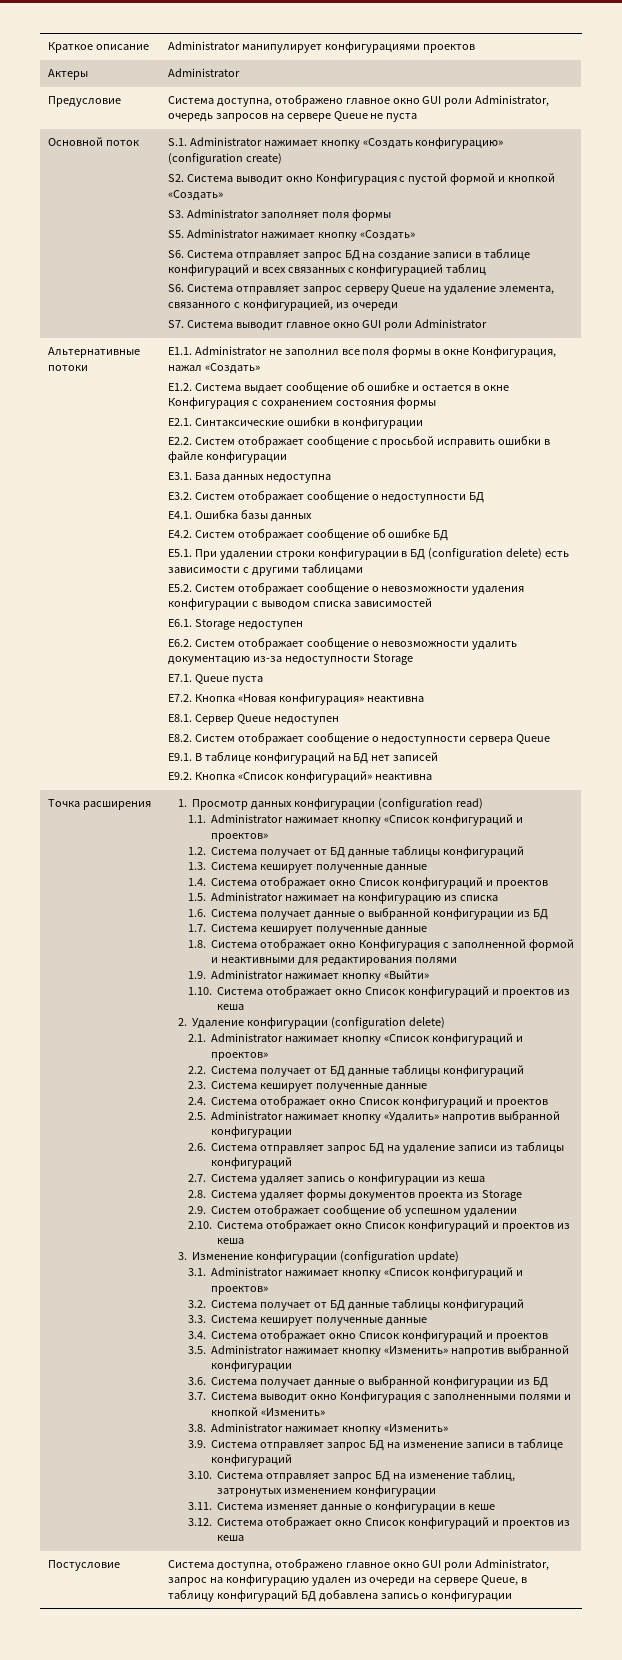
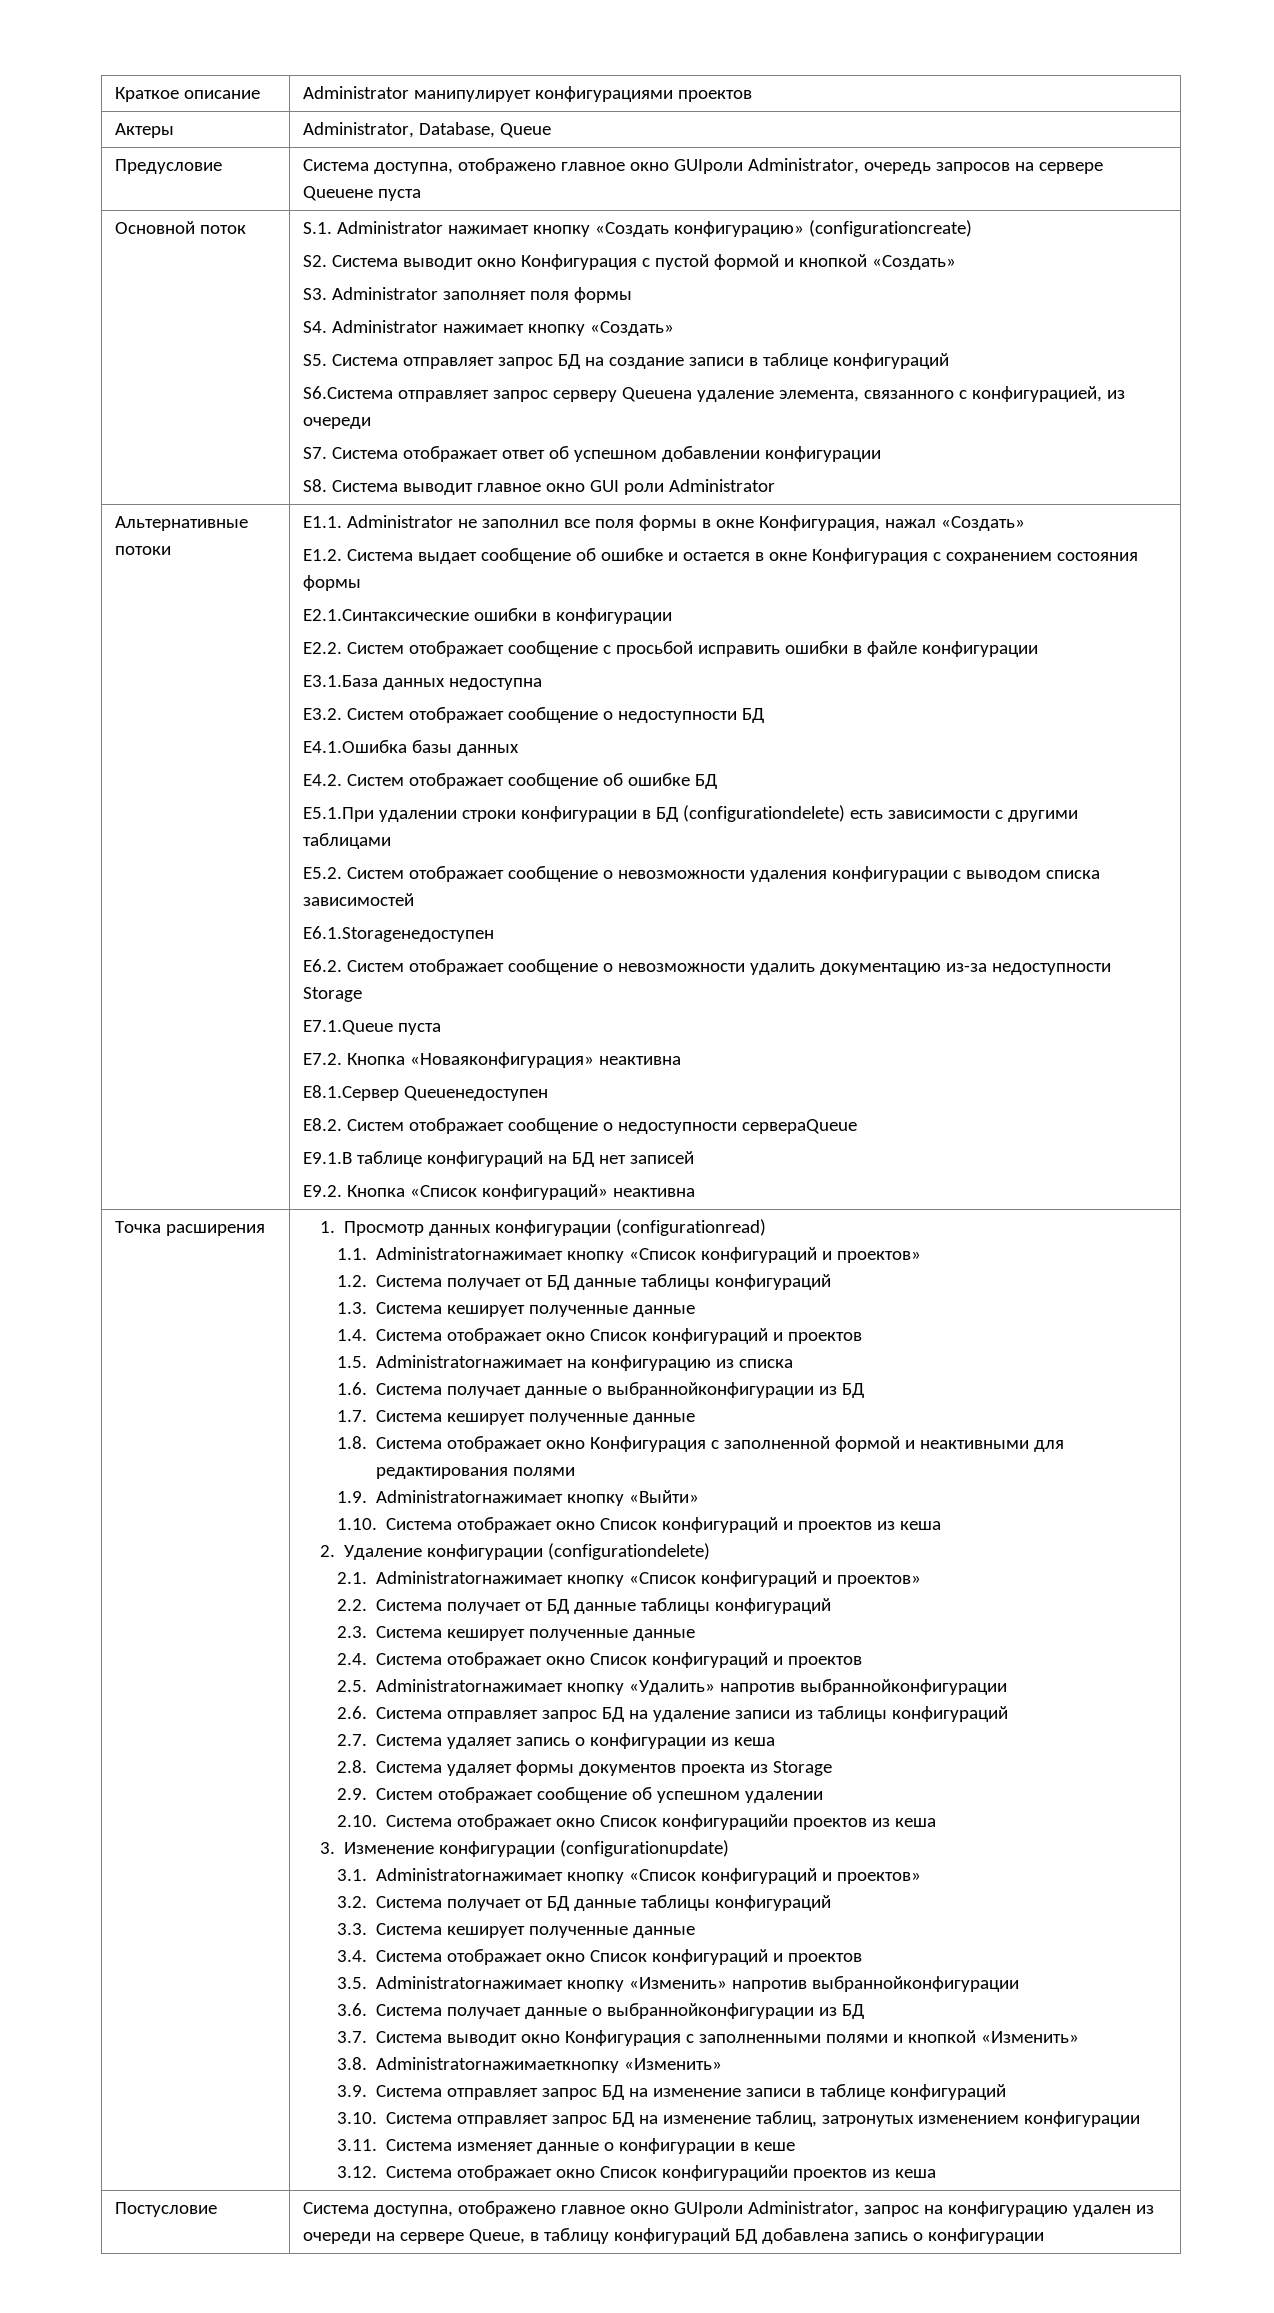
- Актеры | Administrator
+ Актеры | Administrator, Database, Queue
- Предусловие | Система доступна, отображено главное окно GUI роли Administrator, очередь запросов на сервере Queue не пуста
+ Предусловие | Система доступна, отображено главное окно GUIроли Administrator, очередь запросов на сервере Queueне пуста
- S.1. Administrator нажимает кнопку «Создать конфигурацию» (configuration create)
+ S.1. Administrator нажимает кнопку «Создать конфигурацию» (configurationcreate)
- S5. Administrator нажимает кнопку «Создать»
+ S4. Administrator нажимает кнопку «Создать»
- S6. Система отправляет запрос БД на создание записи в таблице конфигураций и всех связанных с конфигурацией таблиц
- S6. Система отправляет запрос серверу Queue на удаление элемента, связанного с конфигурацией, из очереди
+ S5. Система отправляет запрос БД на создание записи в таблице конфигураций
+ S6.Система отправляет запрос серверу Queueна удаление элемента, связанного с конфигурацией, из очереди
- S7. Система выводит главное окно GUI роли Administrator
+ S7. Система отображает ответ об успешном добавлении конфигурации
+ S8. Система выводит главное окно GUI роли Administrator
- E2.1. Синтаксические ошибки в конфигурации
+ E2.1.Синтаксические ошибки в конфигурации
- E3.1. База данных недоступна
+ E3.1.База данных недоступна
- E4.1. Ошибка базы данных
+ E4.1.Ошибка базы данных
- E5.1. При удалении строки конфигурации в БД (configuration delete) есть зависимости с другими таблицами
+ E5.1.При удалении строки конфигурации в БД (configurationdelete) есть зависимости с другими таблицами
- E6.1. Storage недоступен
+ E6.1.Storageнедоступен
- E7.1. Queue пуста
+ E7.1.Queue пуста
- E7.2. Кнопка «Новая конфигурация» неактивна
- E8.1. Сервер Queue недоступен
+ E7.2. Кнопка «Новаяконфигурация» неактивна
+ E8.1.Сервер Queueнедоступен
- E8.2. Систем отображает сообщение о недоступности сервера Queue
- E9.1. В таблице конфигураций на БД нет записей
+ E8.2. Систем отображает сообщение о недоступности сервераQueue
+ E9.1.В таблице конфигураций на БД нет записей
- 1. Просмотр данных конфигурации (configuration read)
+ 1. Просмотр данных конфигурации (configurationread)
- 1.1. Administrator нажимает кнопку «Список конфигураций и проектов»
+ 1.1. Administratorнажимает кнопку «Список конфигураций и проектов»
- 1.5. Administrator нажимает на конфигурацию из списка
+ 1.5. Administratorнажимает на конфигурацию из списка
- 1.6. Система получает данные о выбранной конфигурации из БД
+ 1.6. Система получает данные о выбраннойконфигурации из БД
- 1.9. Administrator нажимает кнопку «Выйти»
+ 1.9. Administratorнажимает кнопку «Выйти»
- 2. Удаление конфигурации (configuration delete)
+ 2. Удаление конфигурации (configurationdelete)
- 2.1. Administrator нажимает кнопку «Список конфигураций и проектов»
+ 2.1. Administratorнажимает кнопку «Список конфигураций и проектов»
- 2.5. Administrator нажимает кнопку «Удалить» напротив выбранной конфигурации
+ 2.5. Administratorнажимает кнопку «Удалить» напротив выбраннойконфигурации
- 2.10. Система отображает окно Список конфигураций и проектов из кеша
+ 2.10. Система отображает окно Список конфигурацийи проектов из кеша
- 3. Изменение конфигурации (configuration update)
+ 3. Изменение конфигурации (configurationupdate)
- 3.1. Administrator нажимает кнопку «Список конфигураций и проектов»
+ 3.1. Administratorнажимает кнопку «Список конфигураций и проектов»
- 3.5. Administrator нажимает кнопку «Изменить» напротив выбранной конфигурации
+ 3.5. Administratorнажимает кнопку «Изменить» напротив выбраннойконфигурации
- 3.6. Система получает данные о выбранной конфигурации из БД
+ 3.6. Система получает данные о выбраннойконфигурации из БД
- 3.8. Administrator нажимает кнопку «Изменить»
+ 3.8. Administratorнажимаеткнопку «Изменить»
- 3.12. Система отображает окно Список конфигураций и проектов из кеша
+ 3.12. Система отображает окно Список конфигурацийи проектов из кеша
- Постусловие | Система доступна, отображено главное окно GUI роли Administrator, запрос на конфигурацию удален из очереди на сервере Queue, в таблицу конфигураций БД добавлена запись о конфигурации
+ Постусловие | Система доступна, отображено главное окно GUIроли Administrator, запрос на конфигурацию удален из очереди на сервере Queue, в таблицу конфигураций БД добавлена запись о конфигурации

